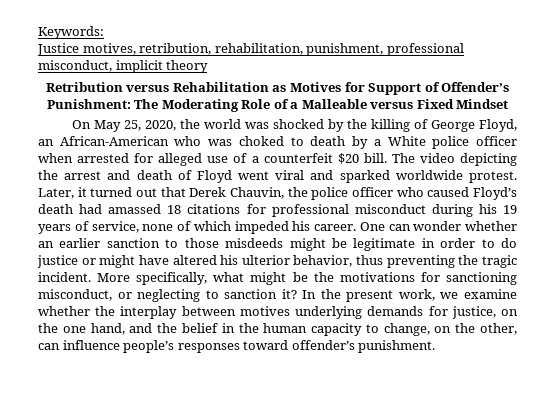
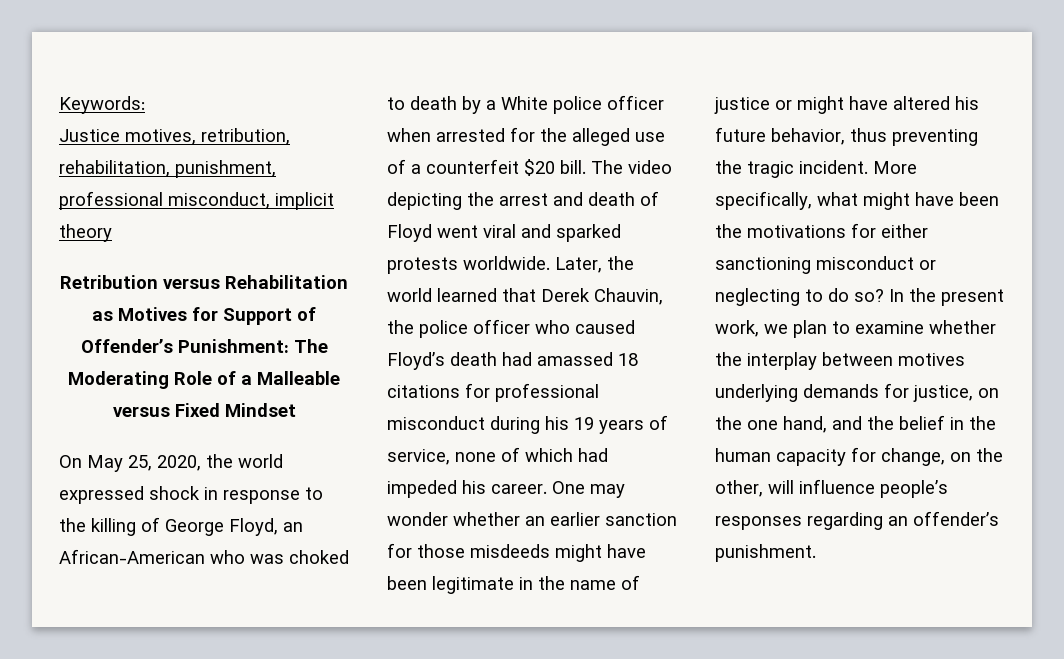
- On May 25, 2020, the world was shocked by the killing of George Floyd, an African-American who was choked to death by a White police officer when arrested for alleged use of a counterfeit $20 bill.
+ On May 25, 2020, the world expressed shock in response to the killing of George Floyd, an African-American who was choked to death by a White police officer when arrested for the alleged use of a counterfeit $20 bill.
- The video depicting the arrest and death of Floyd went viral and sparked worldwide protest. Later, it turned out that Derek Chauvin, the police officer who caused Floyd’s death had amassed 18 citations for professional misconduct during his 19 years of service, none of which impeded his career.
+ The video depicting the arrest and death of Floyd went viral and sparked protests worldwide. Later, the world learned that Derek Chauvin, the police officer who caused Floyd’s death had amassed 18 citations for professional misconduct during his 19 years of service, none of which had impeded his career.
- One can wonder whether an earlier sanction to those misdeeds might be legitimate in order to do justice or might have altered his ulterior behavior, thus preventing the tragic incident.
+ One may wonder whether an earlier sanction for those misdeeds might have been legitimate in the name of justice or might have altered his future behavior, thus preventing the tragic incident.
- More specifically, what might be the motivations for sanctioning misconduct, or neglecting to sanction it?
+ More specifically, what might have been the motivations for either sanctioning misconduct or neglecting to do so?
- In the present work, we examine whether the interplay between motives underlying demands for justice, on the one hand, and the belief in the human capacity to change, on the other, can influence people’s responses toward offender’s punishment.
+ In the present work, we plan to examine whether the interplay between motives underlying demands for justice, on the one hand, and the belief in the human capacity for change, on the other, will influence people’s responses regarding an offender’s punishment.

